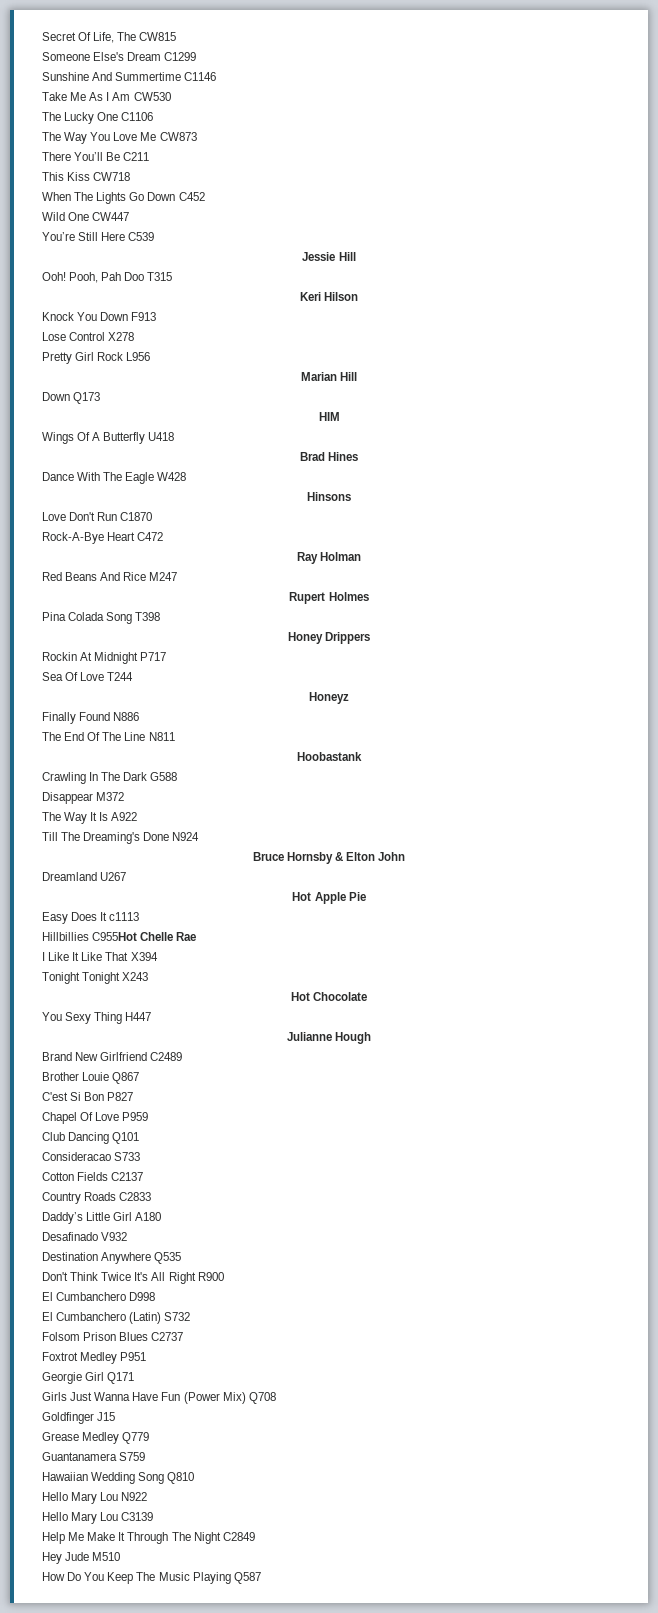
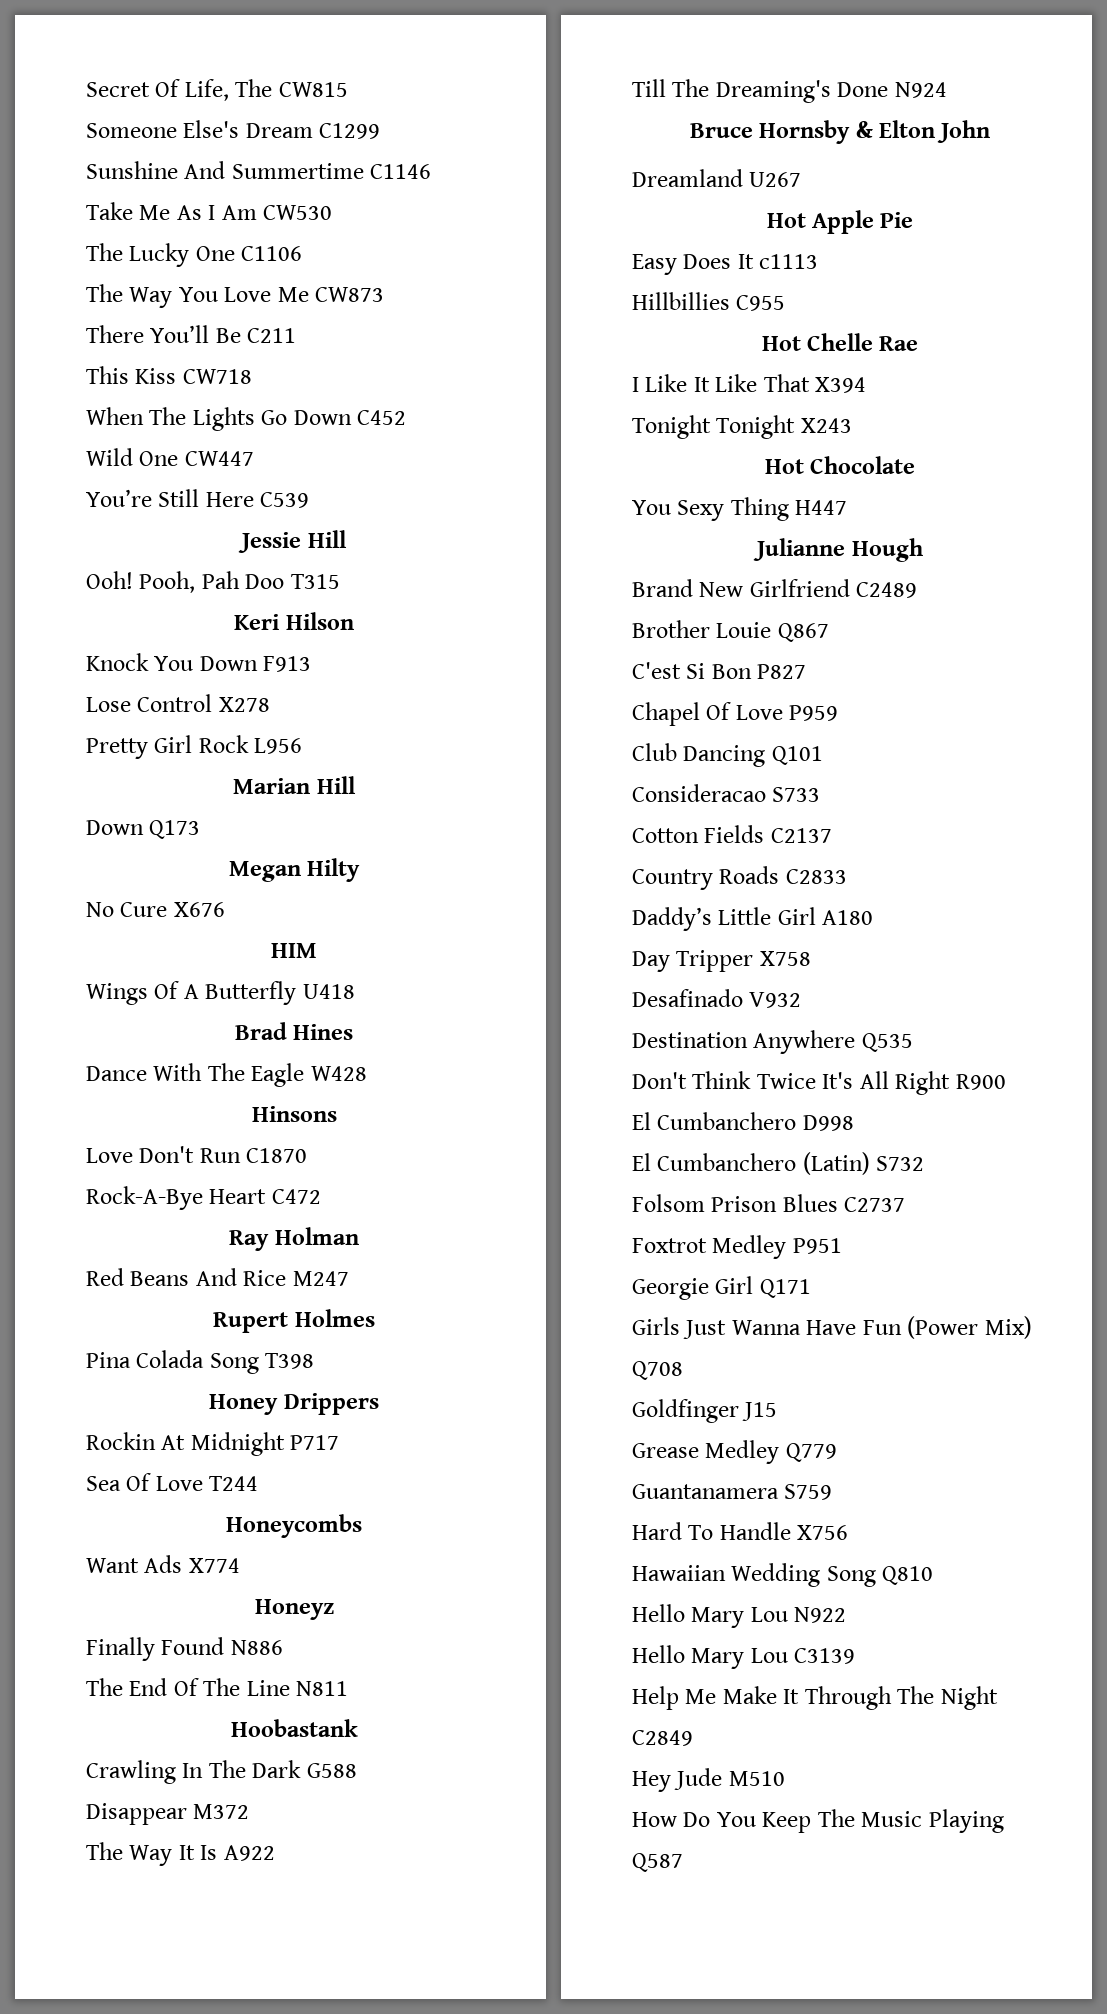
+ Megan Hilty
+ No Cure X676
+ Honeycombs
+ Want Ads X774
- Hillbillies C955Hot Chelle Rae
+ Hillbillies C955
+ Hot Chelle Rae
+ Day Tripper X758
+ Hard To Handle X756

